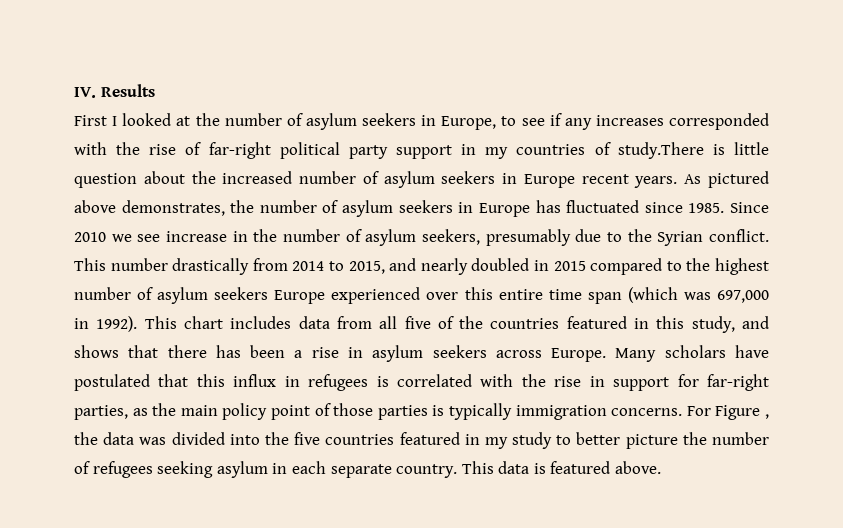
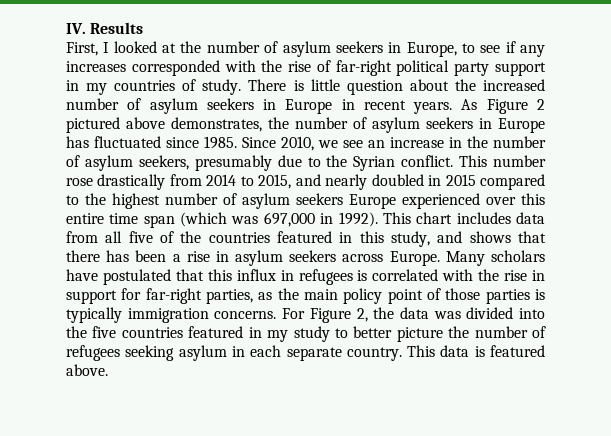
- First I looked at the number of asylum seekers in Europe, to see if any increases corresponded with the rise of far-right political party support in my countries of study.There is little question about the increased number of asylum seekers in Europe recent years.
+ First, I looked at the number of asylum seekers in Europe, to see if any increases corresponded with the rise of far-right political party support in my countries of study. There is little question about the increased number of asylum seekers in Europe in recent years.
- As pictured above demonstrates, the number of asylum seekers in Europe has fluctuated since 1985.
+ As Figure 2 pictured above demonstrates, the number of asylum seekers in Europe has fluctuated since 1985.
- Since 2010 we see increase in the number of asylum seekers, presumably due to the Syrian conflict.
+ Since 2010, we see an increase in the number of asylum seekers, presumably due to the Syrian conflict.
- This number drastically from 2014 to 2015, and nearly doubled in 2015 compared to the highest number of asylum seekers Europe experienced over this entire time span (which was 697,000 in 1992).
+ This number rose drastically from 2014 to 2015, and nearly doubled in 2015 compared to the highest number of asylum seekers Europe experienced over this entire time span (which was 697,000 in 1992).
- For Figure , the data was divided into the five countries featured in my study to better picture the number of refugees seeking asylum in each separate country.
+ For Figure 2, the data was divided into the five countries featured in my study to better picture the number of refugees seeking asylum in each separate country.

